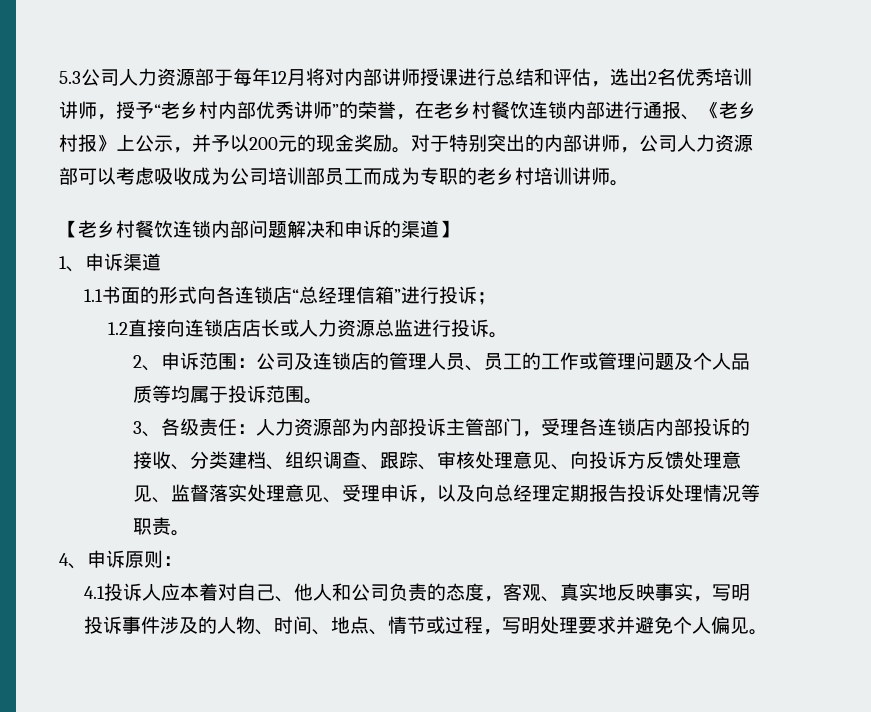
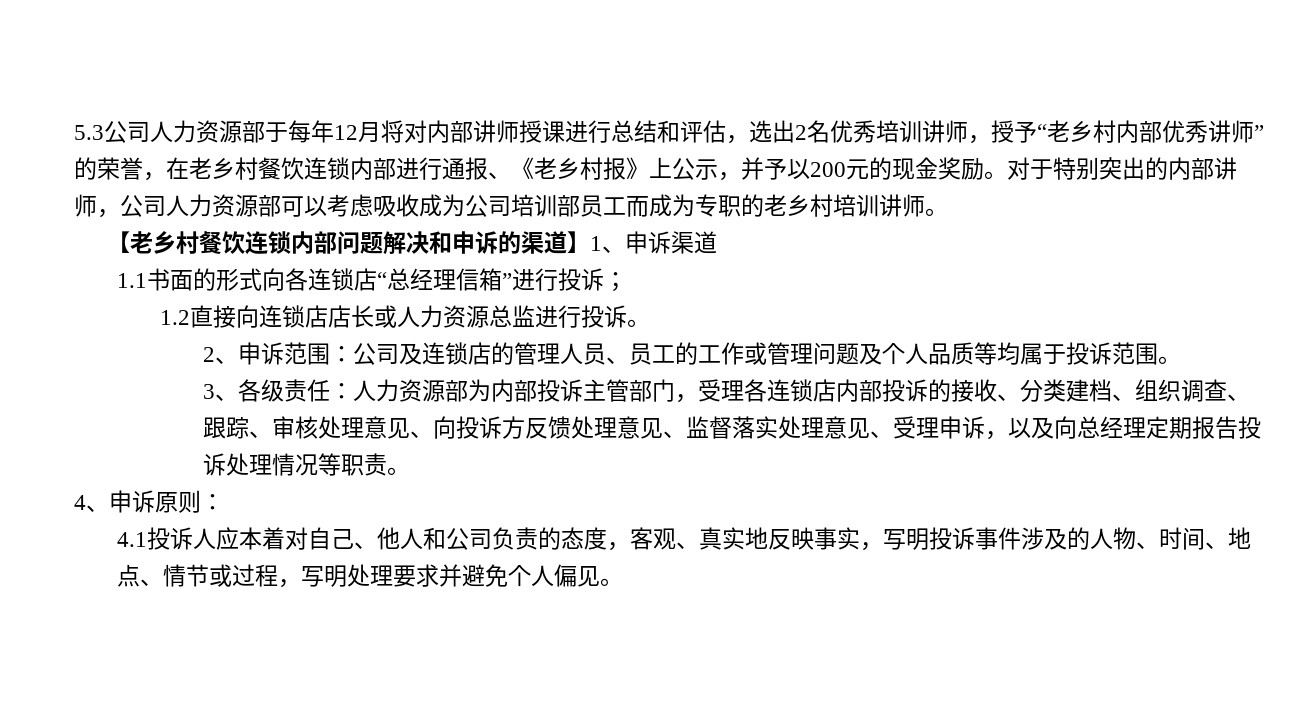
- 【老乡村餐饮连锁内部问题解决和申诉的渠道】
- 1、申诉渠道
+ 【老乡村餐饮连锁内部问题解决和申诉的渠道】1、申诉渠道

